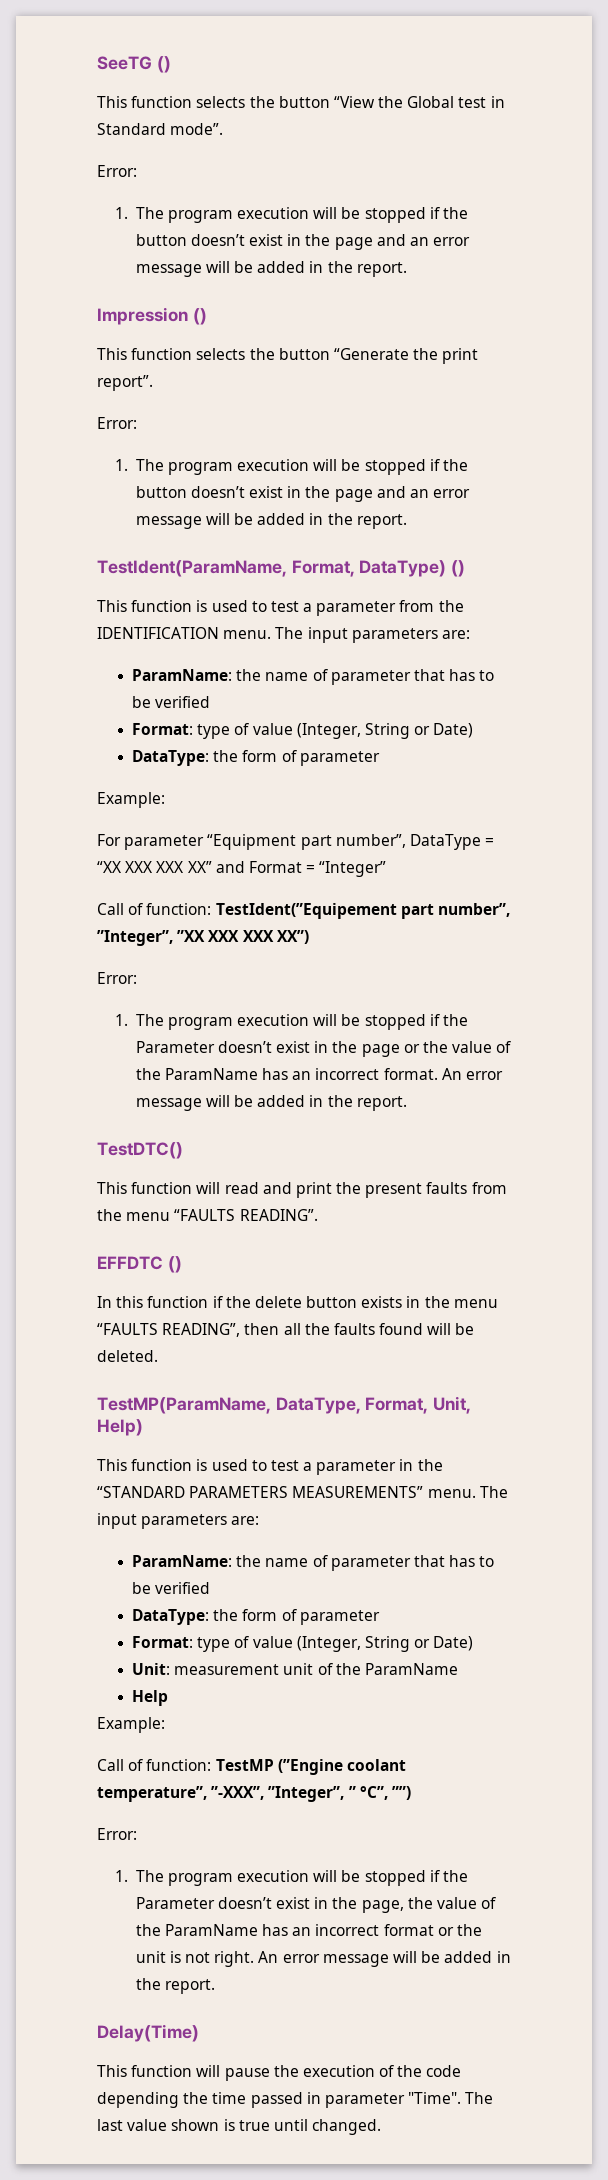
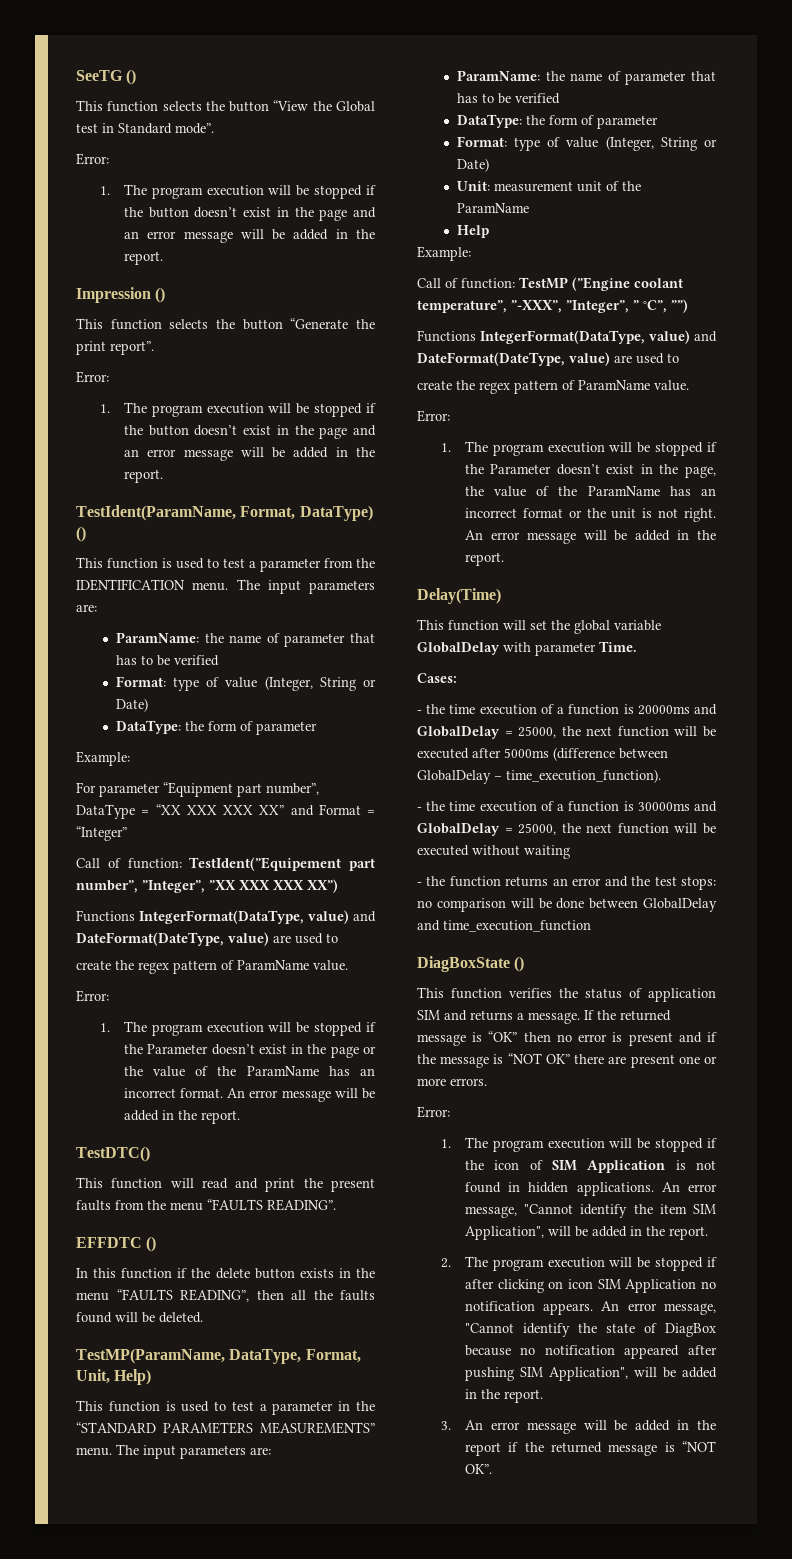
  Call of function: TestIdent(”Equipement part number”, ”Integer”, ”XX XXX XXX XX”)
+ Functions IntegerFormat(DataType, value) and DateFormat(DateType, value) are used to
+ create the regex pattern of ParamName value.
  Call of function: TestMP (”Engine coolant temperature”, ”-XXX”, ”Integer”, ” °C”, ””)
+ Functions IntegerFormat(DataType, value) and DateFormat(DateType, value) are used to
+ create the regex pattern of ParamName value.
- This function will pause the execution of the code depending the time passed in parameter "Time". The last value shown is true until changed.
+ This function will set the global variable GlobalDelay with parameter Time.
+ Cases:
+ - the time execution of a function is 20000ms and GlobalDelay = 25000, the next function will be executed after 5000ms (difference between GlobalDelay – time_execution_function).
+ - the time execution of a function is 30000ms and GlobalDelay = 25000, the next function will be executed without waiting
+ - the function returns an error and the test stops: no comparison will be done between GlobalDelay and time_execution_function
+ DiagBoxState ()
+ This function verifies the status of application SIM and returns a message. If the returned message is “OK” then no error is present and if the message is “NOT OK” there are present one or more errors.
+ Error:
+ 1. The program execution will be stopped if the icon of SIM Application is not found in hidden applications. An error message, "Cannot identify the item SIM Application", will be added in the report.
+ 2. The program execution will be stopped if after clicking on icon SIM Application no notification appears. An error message, "Cannot identify the state of DiagBox because no notification appeared after pushing SIM Application", will be added in the report.
+ 3. An error message will be added in the report if the returned message is “NOT OK”.

